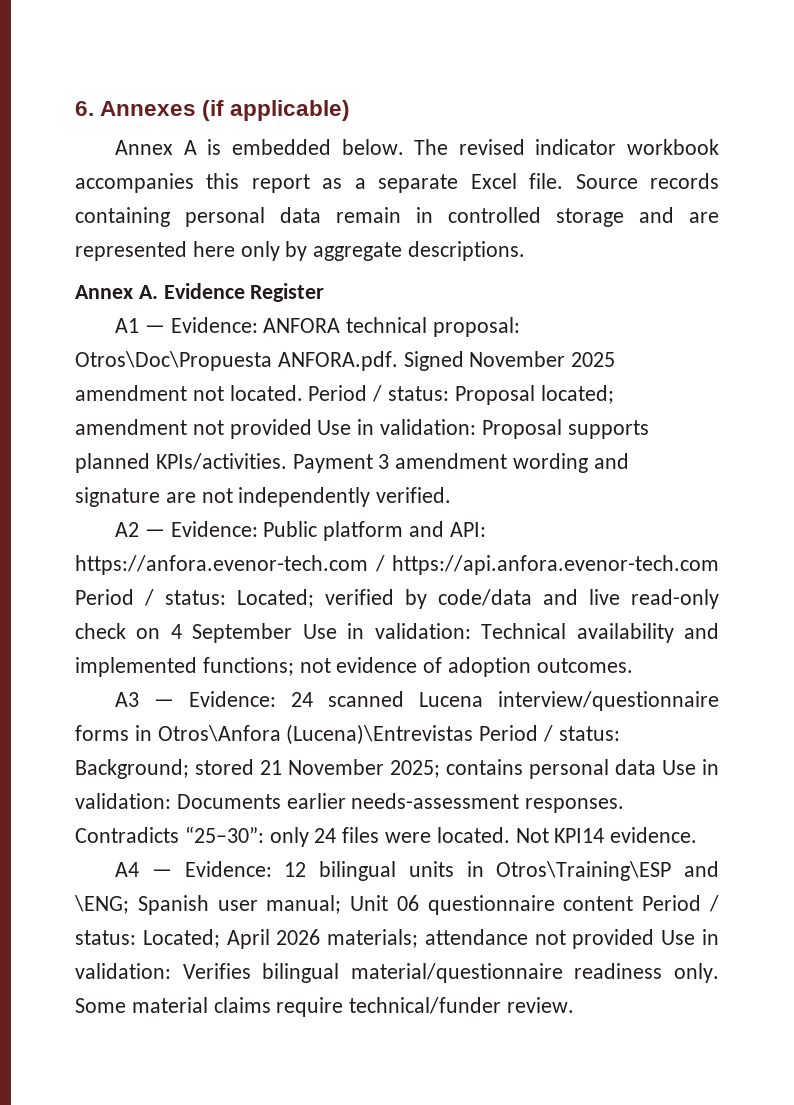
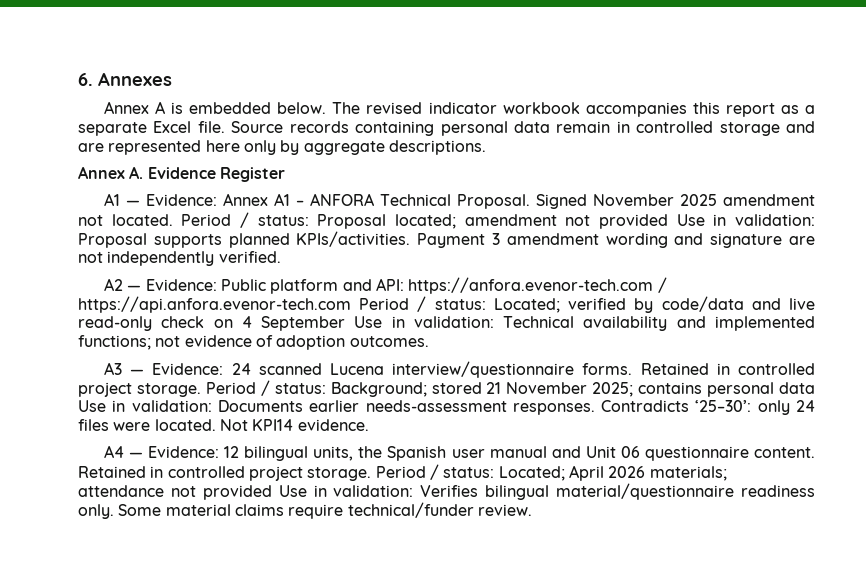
- 6. Annexes (if applicable)
+ 6. Annexes
- A1 — Evidence: ANFORA technical proposal: Otros\Doc\Propuesta ANFORA.pdf. Signed November 2025 amendment not located.
+ A1 — Evidence: Annex A1 – ANFORA Technical Proposal. Signed November 2025 amendment not located.
- A3 — Evidence: 24 scanned Lucena interview/questionnaire forms in Otros\Anfora (Lucena)\Entrevistas Period / status: Background; stored 21 November 2025; contains personal data Use in validation: Documents earlier needs-assessment responses.
+ A3 — Evidence: 24 scanned Lucena interview/questionnaire forms. Retained in controlled project storage. Period / status: Background; stored 21 November 2025; contains personal data Use in validation: Documents earlier needs-assessment responses.
- Contradicts “25–30”: only 24 files were located.
+ Contradicts ‘25–30’: only 24 files were located.
- A4 — Evidence: 12 bilingual units in Otros\Training\ESP and \ENG; Spanish user manual; Unit 06 questionnaire content Period / status: Located; April 2026 materials; attendance not provided Use in validation: Verifies bilingual material/questionnaire readiness only.
+ A4 — Evidence: 12 bilingual units, the Spanish user manual and Unit 06 questionnaire content. Retained in controlled project storage. Period / status: Located; April 2026 materials; attendance not provided Use in validation: Verifies bilingual material/questionnaire readiness only.

